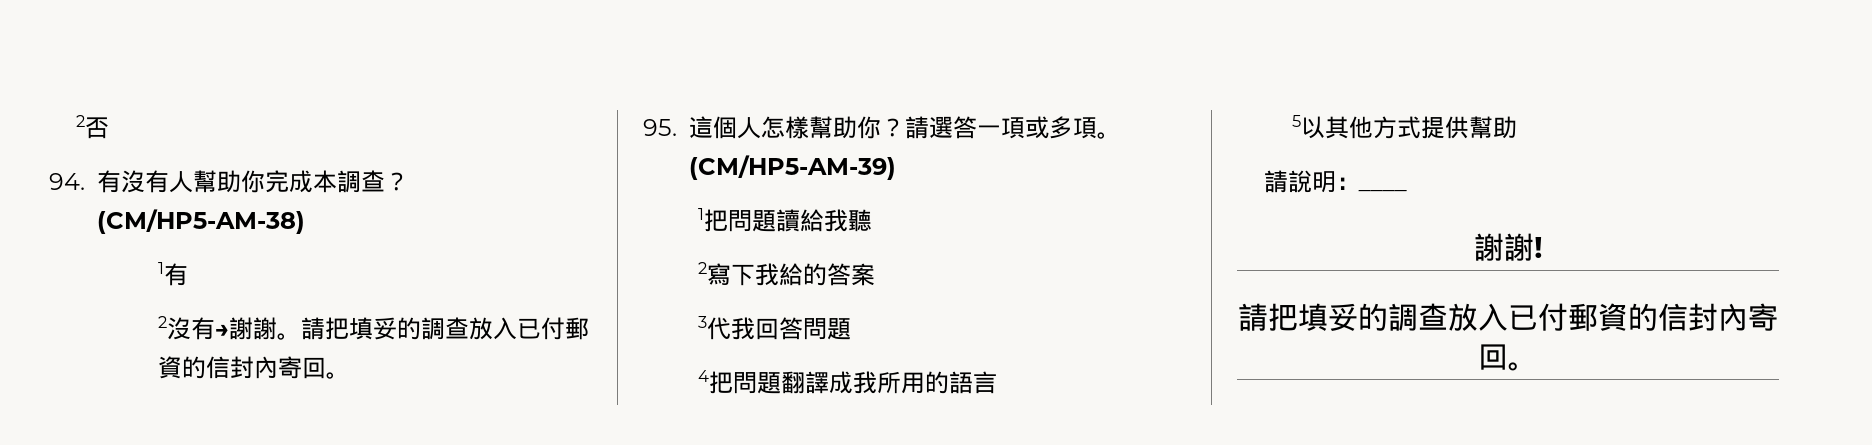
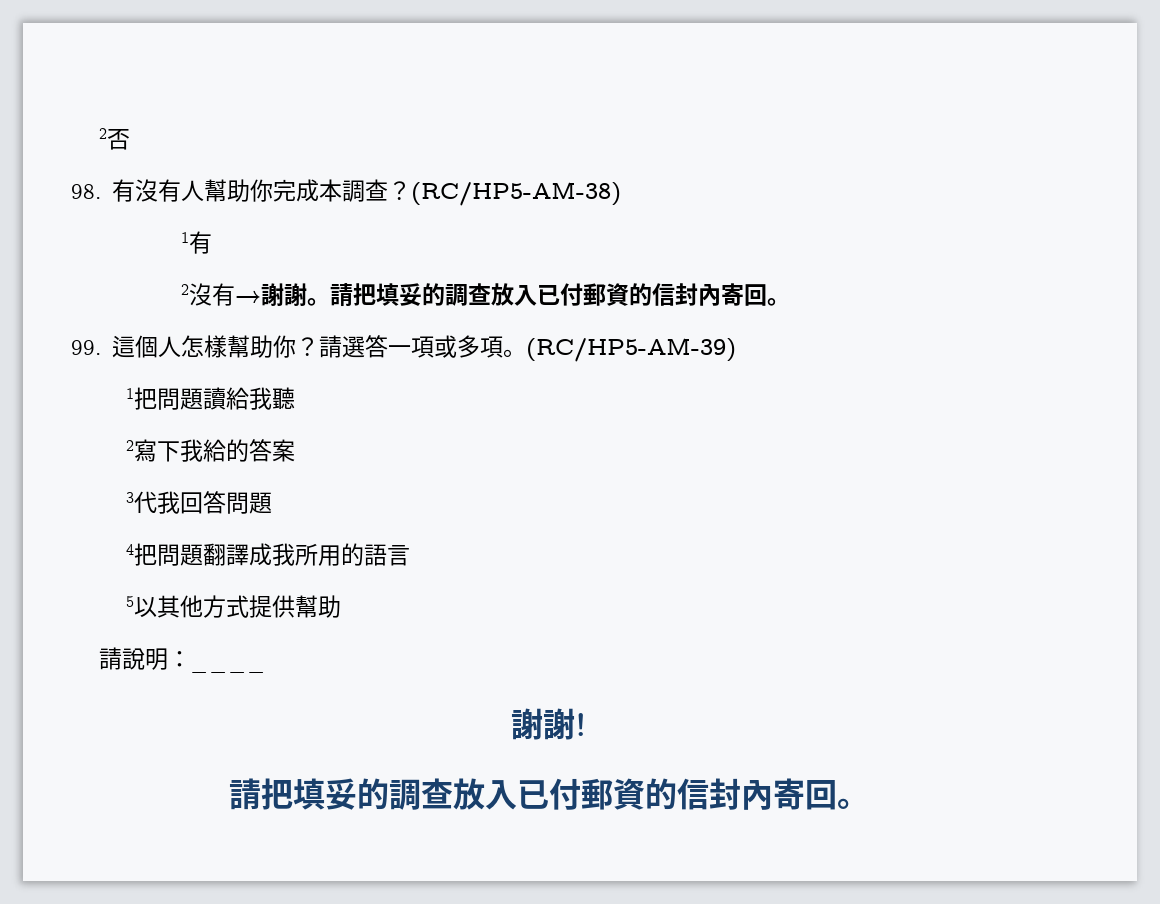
- 94.有沒有人幫助你完成本調查？
+ 98.有沒有人幫助你完成本調查？
- (CM/HP5-AM-38)
+ (RC/HP5-AM-38)
- 95.這個人怎樣幫助你？
+ 99.這個人怎樣幫助你？
- (CM/HP5-AM-39)
+ (RC/HP5-AM-39)

